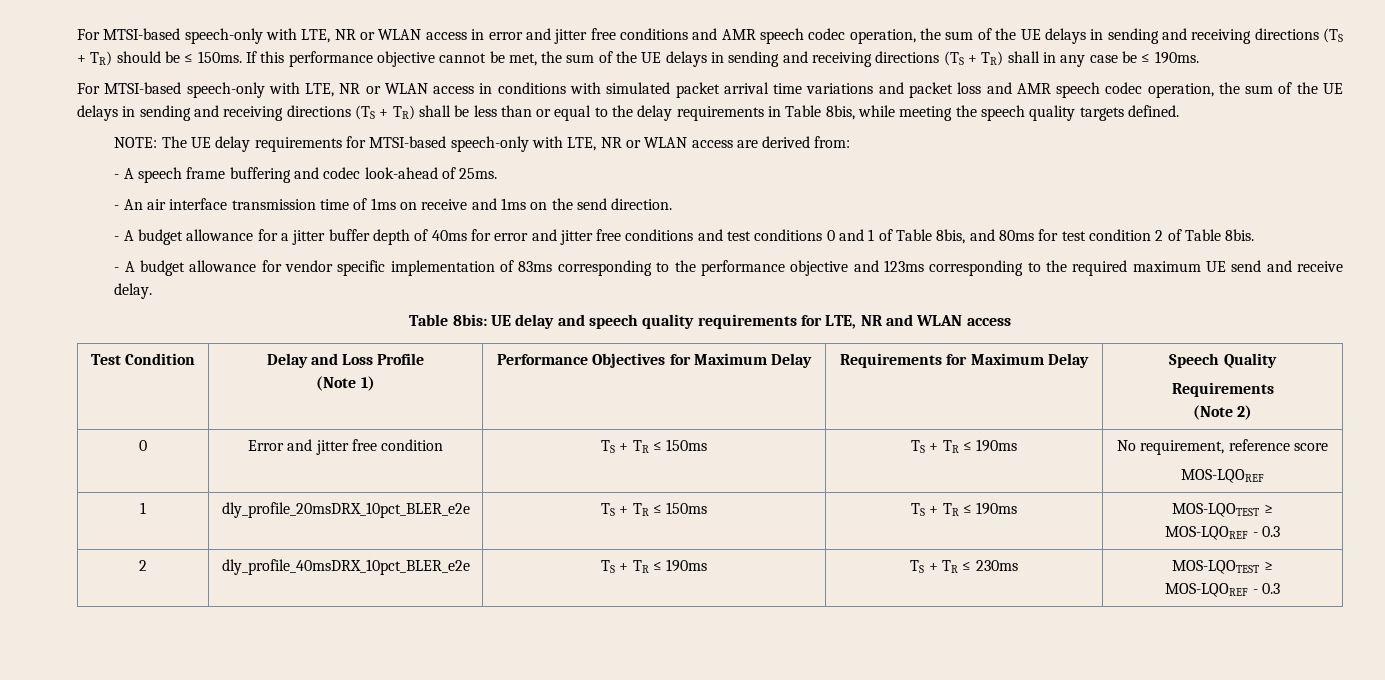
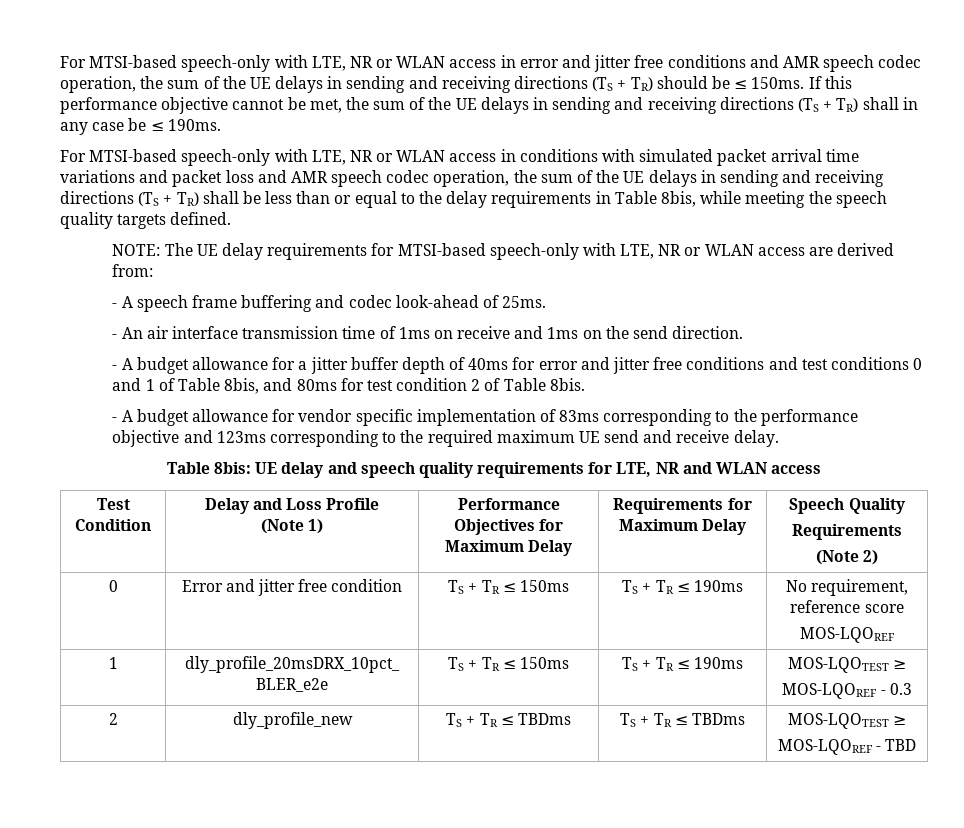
- 2 | dly_profile_40msDRX_10pct_BLER_e2e | TS + TR ≤ 190ms | TS + TR ≤ 230ms | MOS-LQOTEST ≥
- MOS-LQOREF - 0.3
+ 2 | dly_profile_new | TS + TR ≤ TBDms | TS + TR ≤ TBDms | MOS-LQOTEST ≥
+ MOS-LQOREF - TBD

